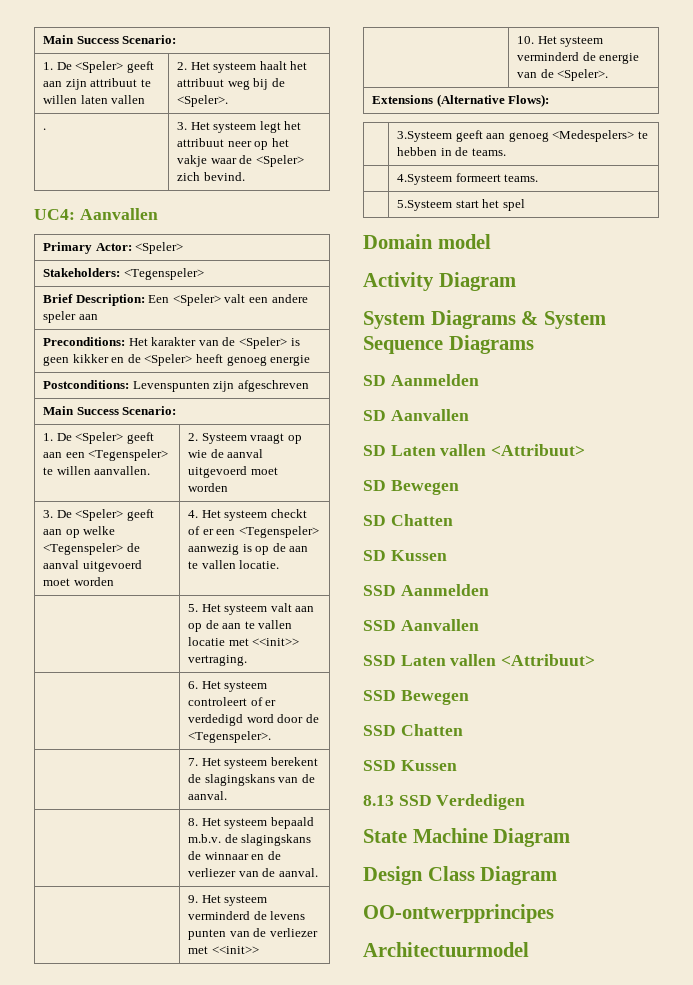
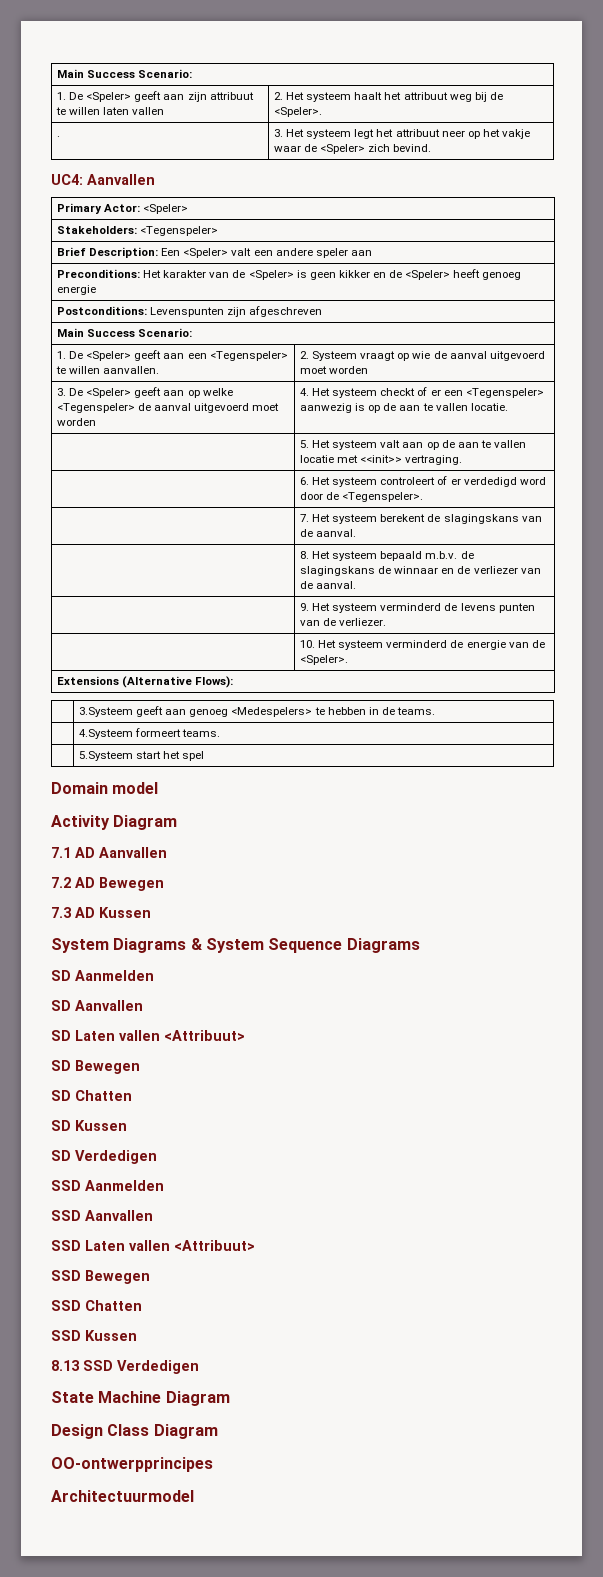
- | 9. Het systeem verminderd de levens punten van de verliezer met <<init>>
+ | 9. Het systeem verminderd de levens punten van de verliezer.
+ 7.1 AD Aanvallen
+ 7.2 AD Bewegen
+ 7.3 AD Kussen
+ SD Verdedigen

